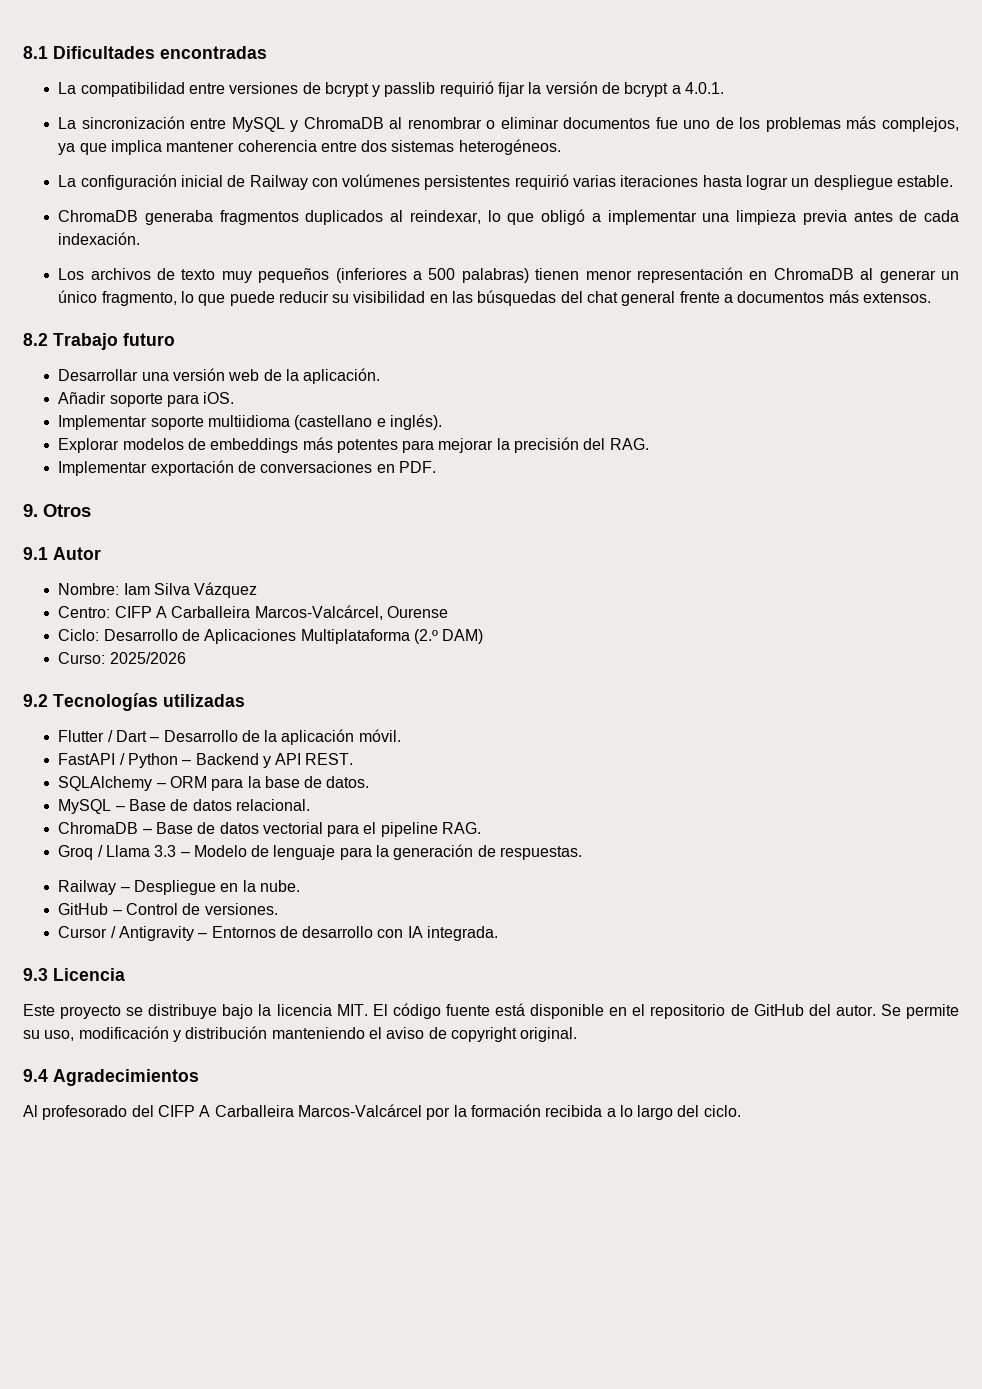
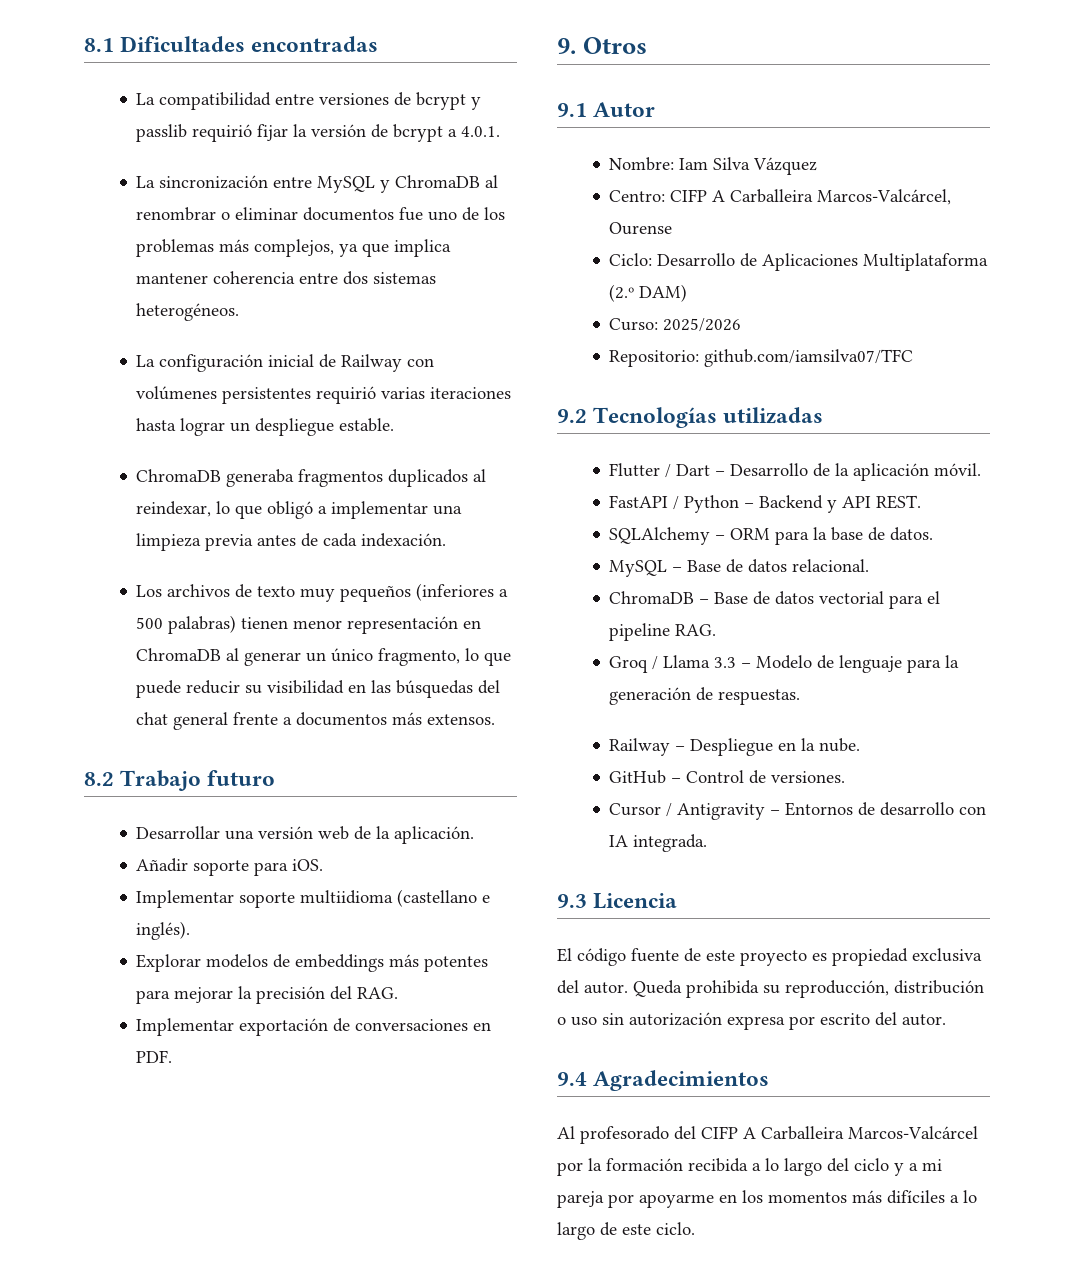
+ Repositorio: github.com/iamsilva07/TFC
- Este proyecto se distribuye bajo la licencia MIT. El código fuente está disponible en el repositorio de GitHub del autor. Se permite su uso, modificación y distribución manteniendo el aviso de copyright original.
+ El código fuente de este proyecto es propiedad exclusiva del autor. Queda prohibida su reproducción, distribución o uso sin autorización expresa por escrito del autor.
- Al profesorado del CIFP A Carballeira Marcos-Valcárcel por la formación recibida a lo largo del ciclo.
+ Al profesorado del CIFP A Carballeira Marcos-Valcárcel por la formación recibida a lo largo del ciclo y a mi pareja por apoyarme en los momentos más difíciles a lo largo de este ciclo.

